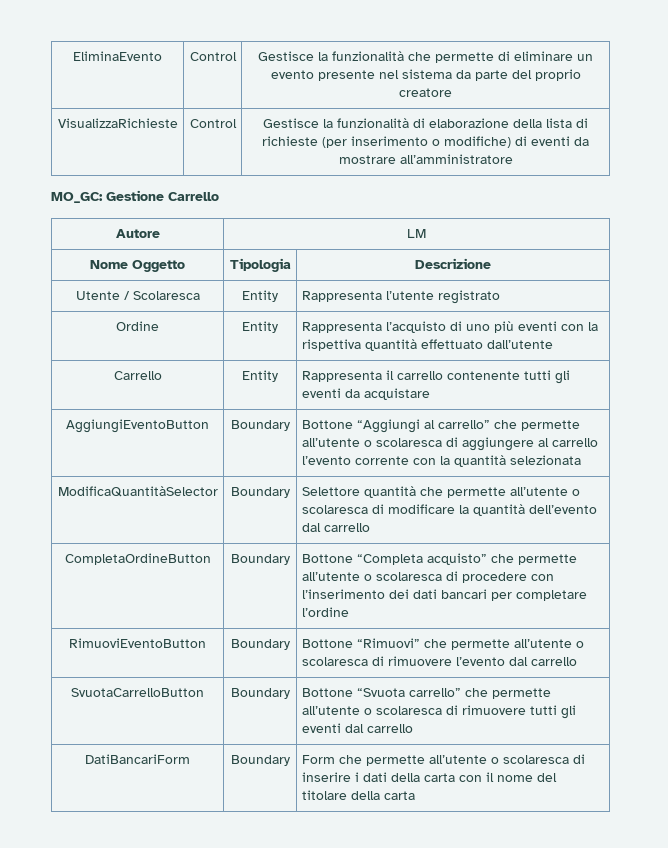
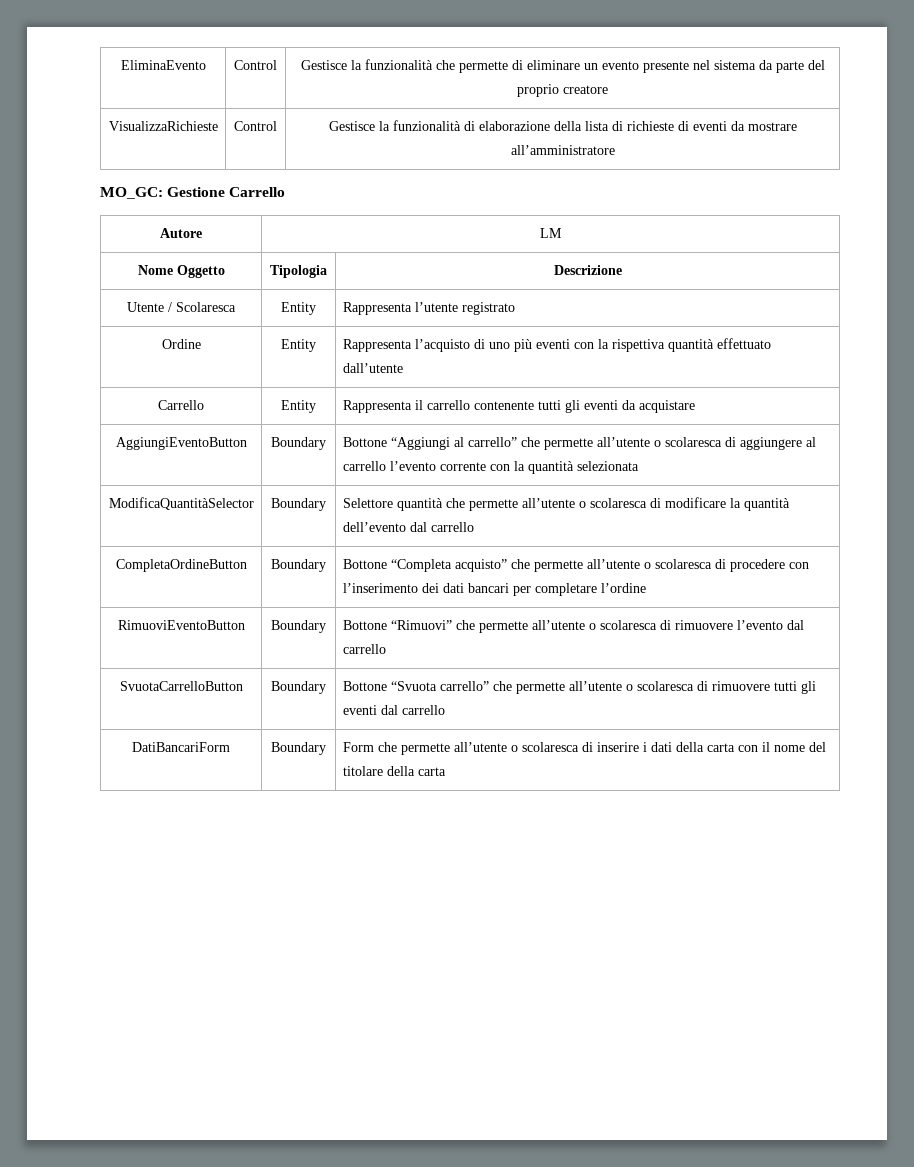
- VisualizzaRichieste | Control | Gestisce la funzionalità di elaborazione della lista di richieste (per inserimento o modifiche) di eventi da mostrare all’amministratore
+ VisualizzaRichieste | Control | Gestisce la funzionalità di elaborazione della lista di richieste di eventi da mostrare all’amministratore

